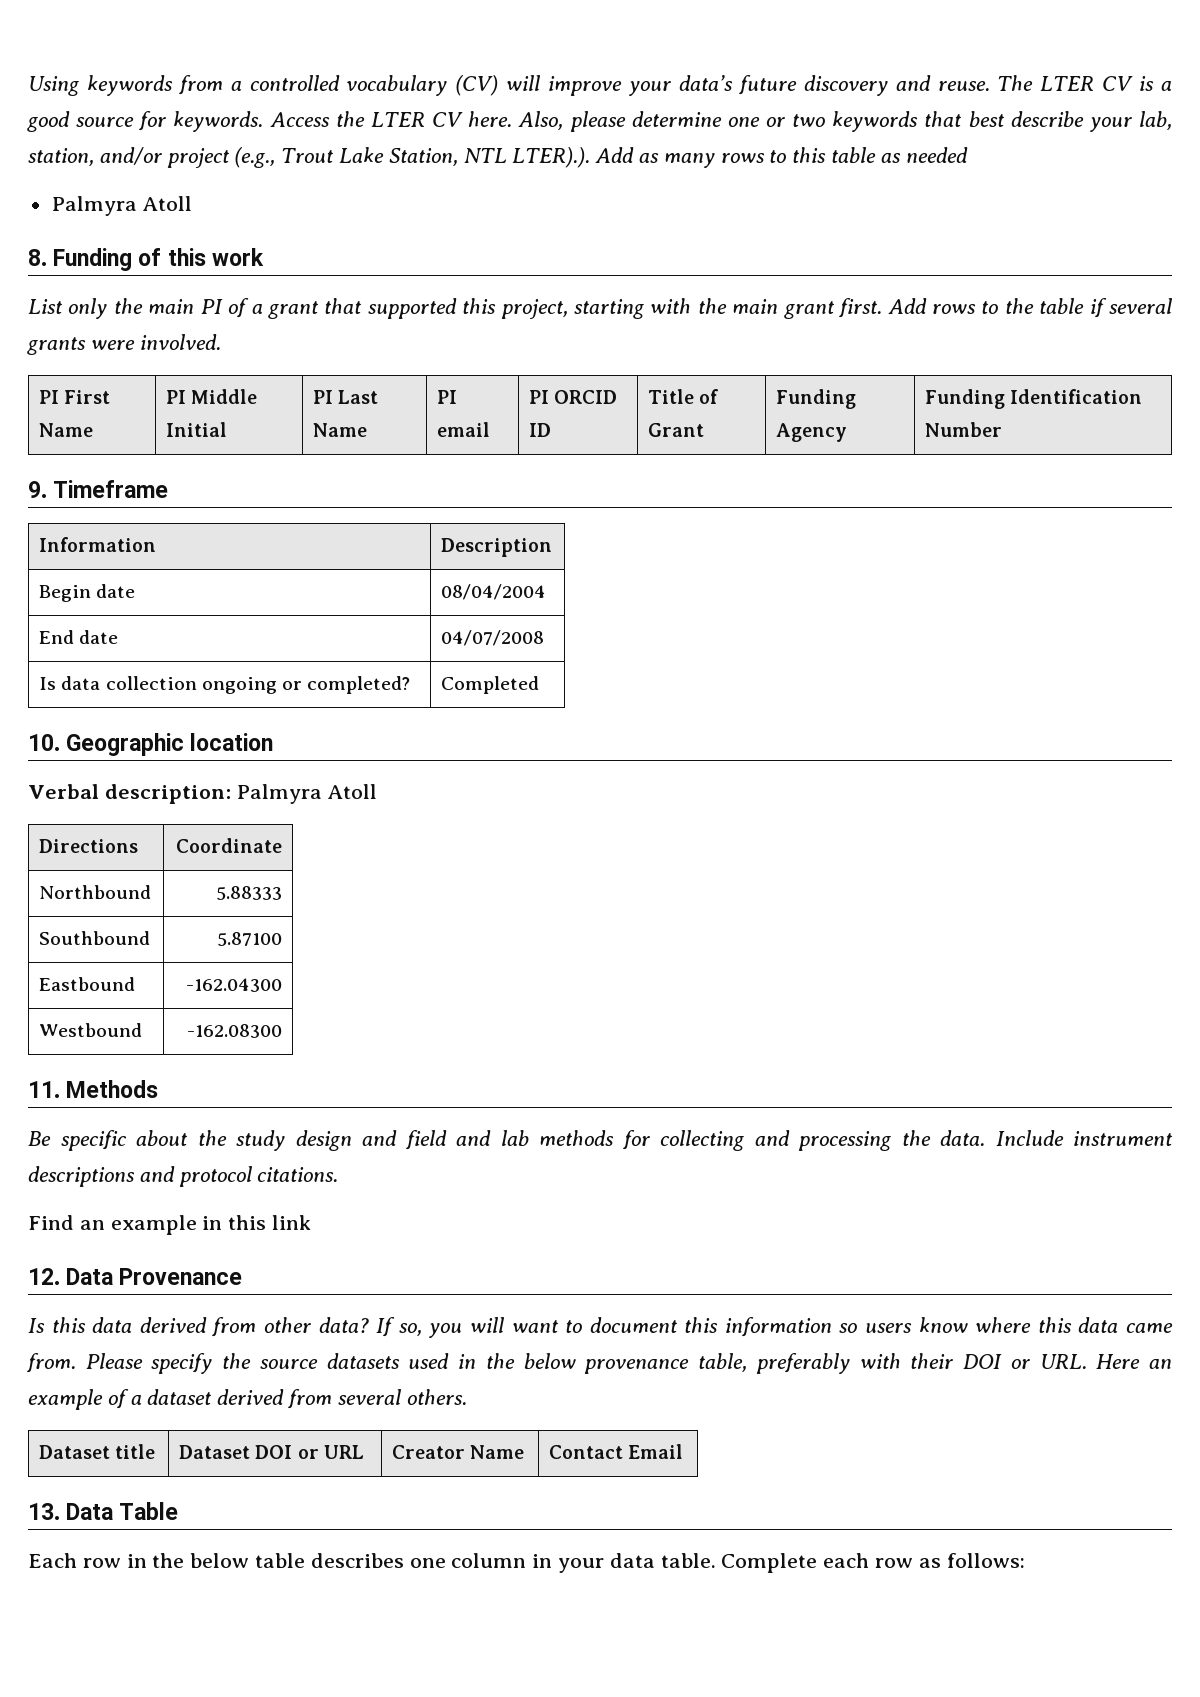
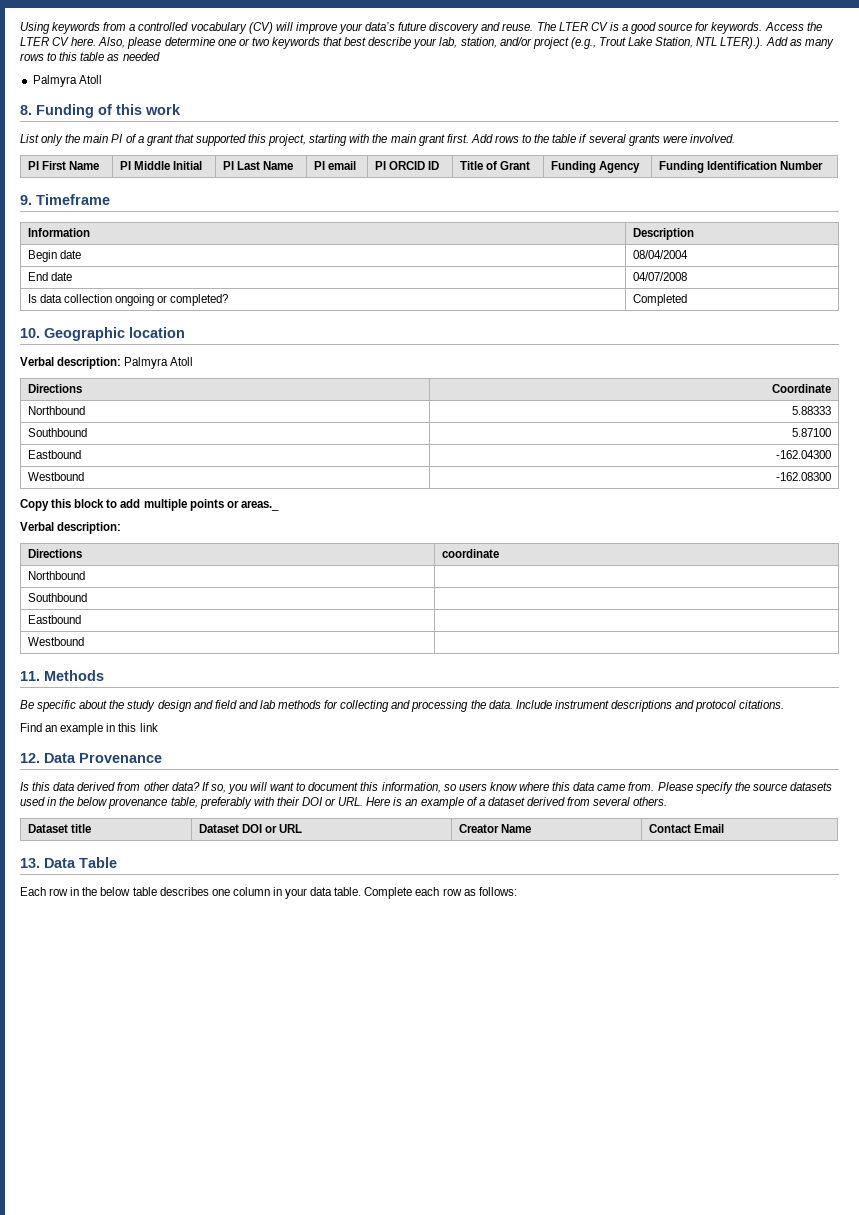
+ Copy this block to add multiple points or areas._
+ Verbal description:
+ Directions | coordinate
+ Northbound |
+ Southbound |
+ Eastbound |
+ Westbound |
- If so, you will want to document this information so users know where this data came from.
+ If so, you will want to document this information, so users know where this data came from.
- Please specify the source datasets used in the below provenance table, preferably with their DOI or URL. Here an example of a dataset derived from several others.
+ Please specify the source datasets used in the below provenance table, preferably with their DOI or URL. Here is an example of a dataset derived from several others.

